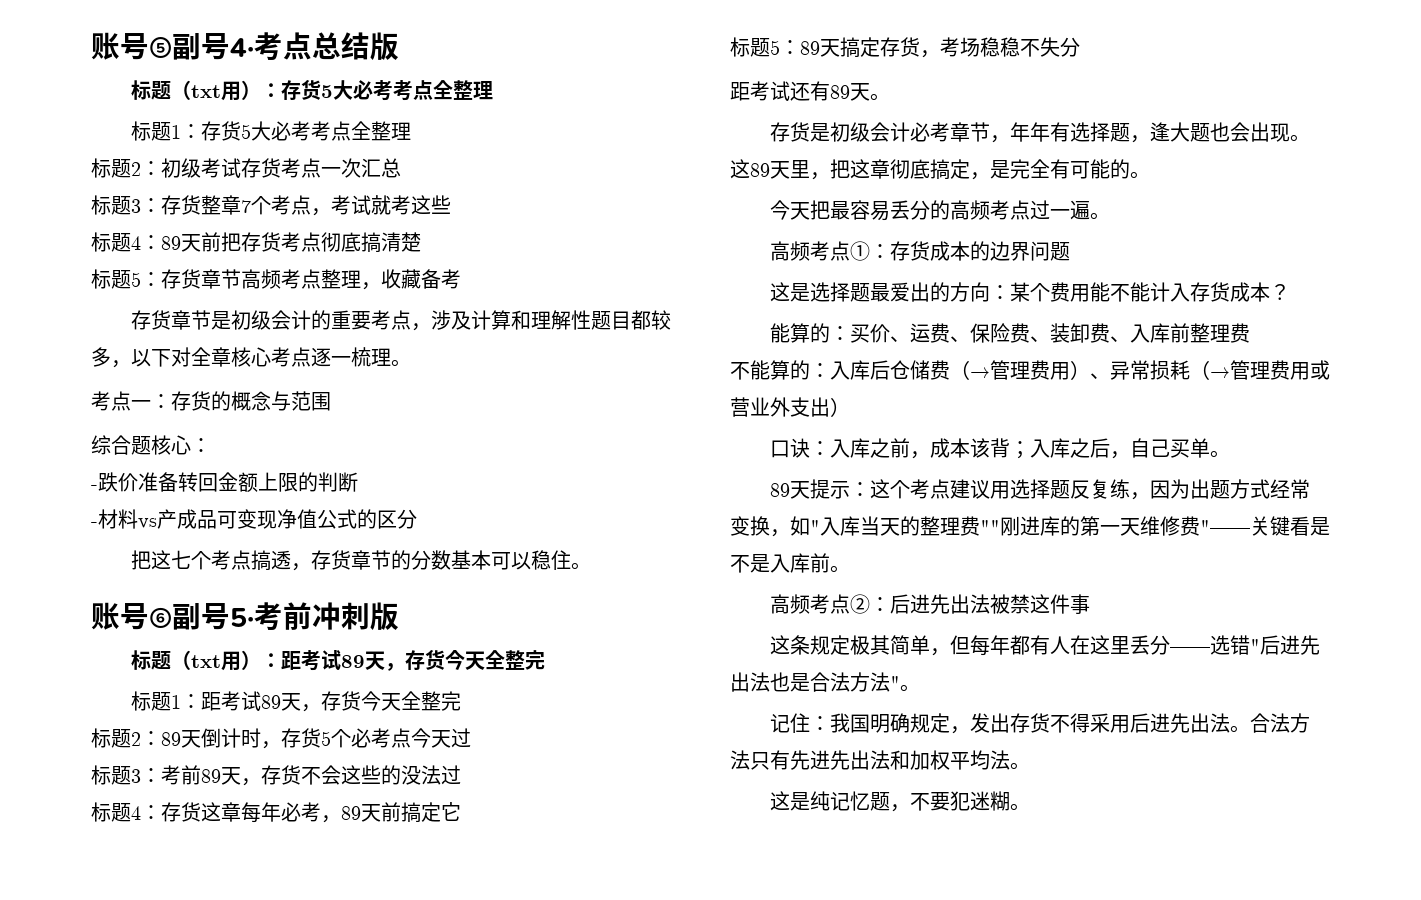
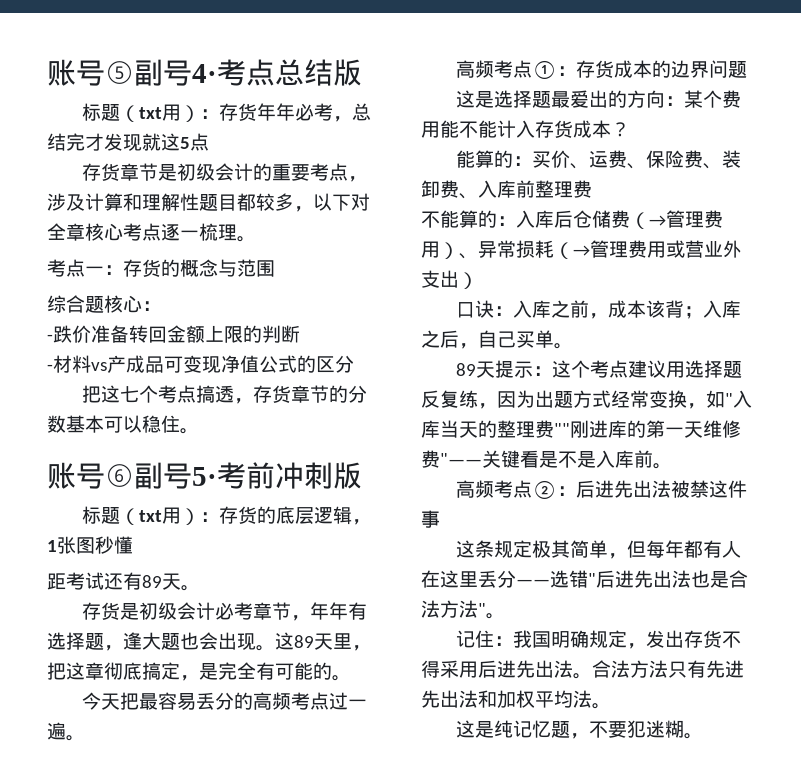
- 标题（txt用）：存货5大必考考点全整理
- 标题1：存货5大必考考点全整理
- 标题2：初级考试存货考点一次汇总
- 标题3：存货整章7个考点，考试就考这些
- 标题4：89天前把存货考点彻底搞清楚
- 标题5：存货章节高频考点整理，收藏备考
+ 标题（txt用）：存货年年必考，总结完才发现就这5点
- 标题（txt用）：距考试89天，存货今天全整完
- 标题1：距考试89天，存货今天全整完
- 标题2：89天倒计时，存货5个必考点今天过
- 标题3：考前89天，存货不会这些的没法过
- 标题4：存货这章每年必考，89天前搞定它
- 标题5：89天搞定存货，考场稳稳不失分
+ 标题（txt用）：存货的底层逻辑，1张图秒懂

